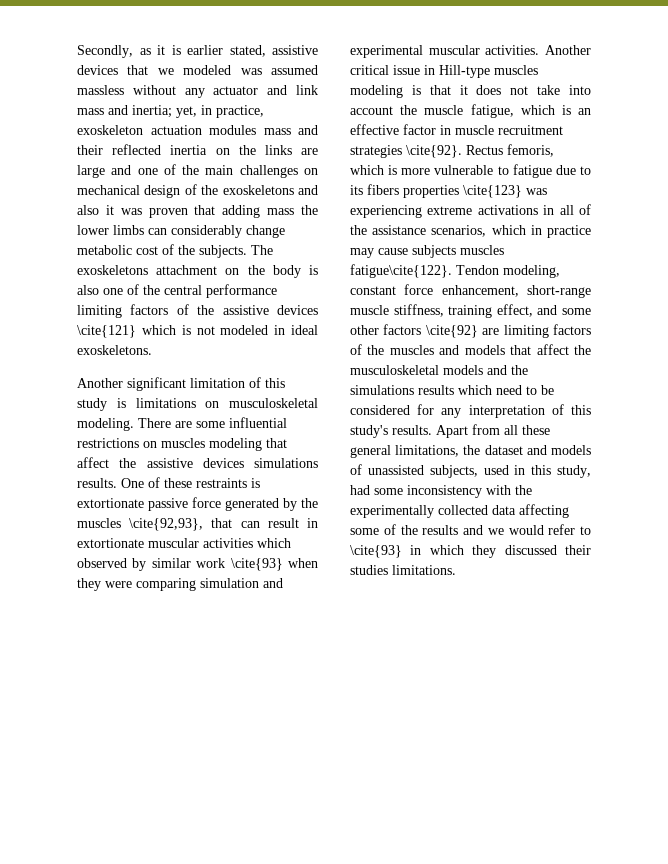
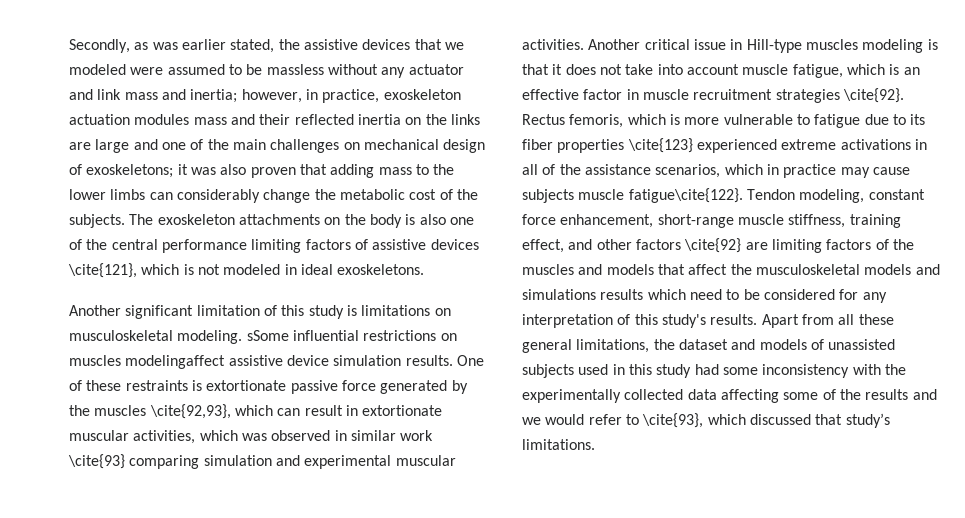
- Secondly, as it is earlier stated, assistive devices that we modeled was assumed massless without any actuator and link mass and inertia; yet, in practice, exoskeleton actuation modules mass and their reflected inertia on the links are large and one of the main challenges on mechanical design of the exoskeletons and also it was proven that adding mass the lower limbs can considerably change metabolic cost of the subjects.
+ Secondly, as was earlier stated, the assistive devices that we modeled were assumed to be massless without any actuator and link mass and inertia; however, in practice, exoskeleton actuation modules mass and their reflected inertia on the links are large and one of the main challenges on mechanical design of exoskeletons; it was also proven that adding mass to the lower limbs can considerably change the metabolic cost of the subjects.
- The exoskeletons attachment on the body is also one of the central performance limiting factors of the assistive devices \cite{121} which is not modeled in ideal exoskeletons.
+ The exoskeleton attachments on the body is also one of the central performance limiting factors of assistive devices \cite{121}, which is not modeled in ideal exoskeletons.
- Another significant limitation of this study is limitations on musculoskeletal modeling. There are some influential restrictions on muscles modeling that affect the assistive devices simulations results.
+ Another significant limitation of this study is limitations on musculoskeletal modeling. sSome influential restrictions on muscles modelingaffect assistive device simulation results.
- One of these restraints is extortionate passive force generated by the muscles \cite{92,93}, that can result in extortionate muscular activities which observed by similar work \cite{93} when they were comparing simulation and experimental muscular activities.
+ One of these restraints is extortionate passive force generated by the muscles \cite{92,93}, which can result in extortionate muscular activities, which was observed in similar work \cite{93} comparing simulation and experimental muscular activities.
- Another critical issue in Hill-type muscles modeling is that it does not take into account the muscle fatigue, which is an effective factor in muscle recruitment strategies \cite{92}.
+ Another critical issue in Hill-type muscles modeling is that it does not take into account muscle fatigue, which is an effective factor in muscle recruitment strategies \cite{92}.
- Rectus femoris, which is more vulnerable to fatigue due to its fibers properties \cite{123} was experiencing extreme activations in all of the assistance scenarios, which in practice may cause subjects muscles fatigue\cite{122}.
+ Rectus femoris, which is more vulnerable to fatigue due to its fiber properties \cite{123} experienced extreme activations in all of the assistance scenarios, which in practice may cause subjects muscle fatigue\cite{122}.
- Tendon modeling, constant force enhancement, short-range muscle stiffness, training effect, and some other factors \cite{92} are limiting factors of the muscles and models that affect the musculoskeletal models and the simulations results which need to be considered for any interpretation of this study's results.
+ Tendon modeling, constant force enhancement, short-range muscle stiffness, training effect, and other factors \cite{92} are limiting factors of the muscles and models that affect the musculoskeletal models and simulations results which need to be considered for any interpretation of this study's results.
- Apart from all these general limitations, the dataset and models of unassisted subjects, used in this study, had some inconsistency with the experimentally collected data affecting some of the results and we would refer to \cite{93} in which they discussed their studies limitations.
+ Apart from all these general limitations, the dataset and models of unassisted subjects used in this study had some inconsistency with the experimentally collected data affecting some of the results and we would refer to \cite{93}, which discussed that study’s limitations.

